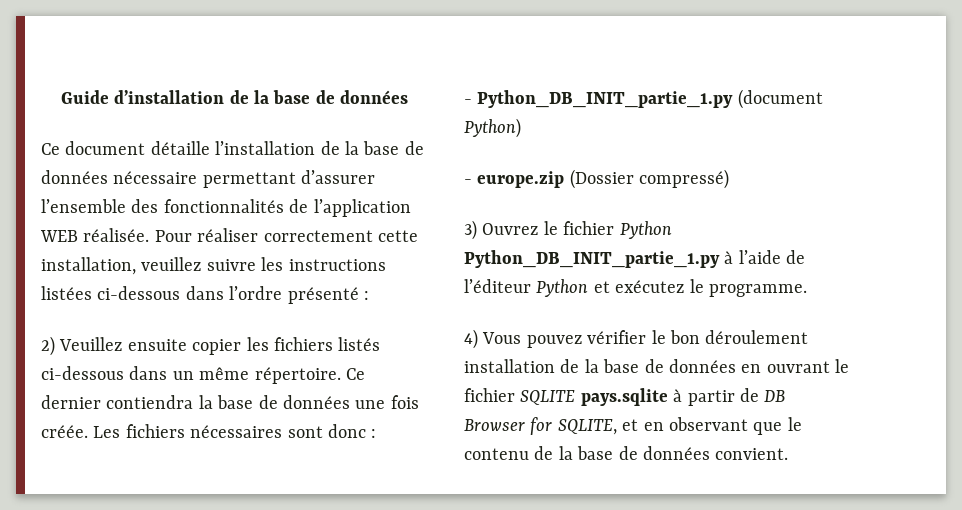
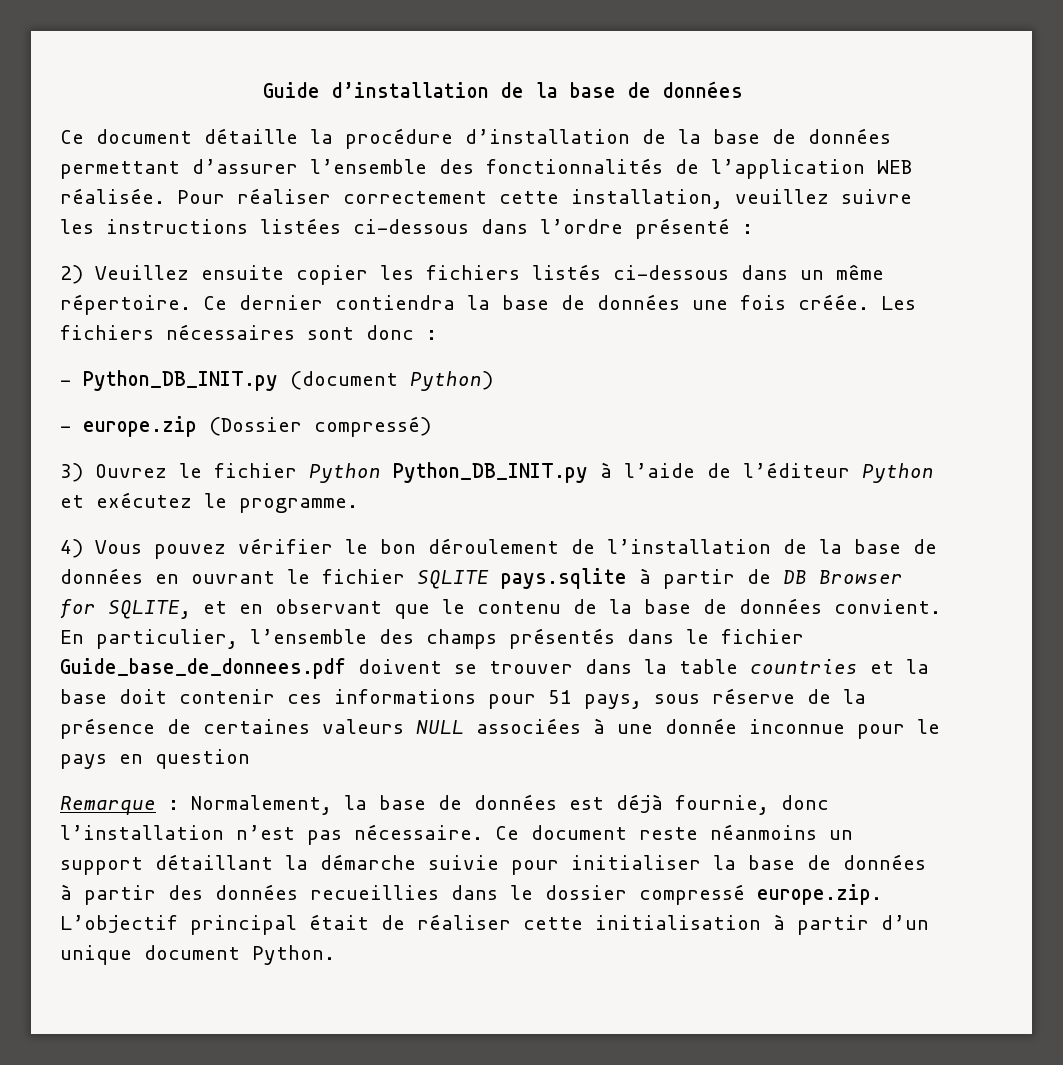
- Ce document détaille l’installation de la base de données nécessaire permettant d’assurer l’ensemble des fonctionnalités de l’application WEB réalisée.
+ Ce document détaille la procédure d’installation de la base de données permettant d’assurer l’ensemble des fonctionnalités de l’application WEB réalisée.
- - Python_DB_INIT_partie_1.py (document Python)
+ - Python_DB_INIT.py (document Python)
- 3) Ouvrez le fichier Python Python_DB_INIT_partie_1.py à l’aide de l’éditeur Python et exécutez le programme.
+ 3) Ouvrez le fichier Python Python_DB_INIT.py à l’aide de l’éditeur Python et exécutez le programme.
- 4) Vous pouvez vérifier le bon déroulement installation de la base de données en ouvrant le fichier SQLITE pays.sqlite à partir de DB Browser for SQLITE, et en observant que le contenu de la base de données convient.
+ 4) Vous pouvez vérifier le bon déroulement de l’installation de la base de données en ouvrant le fichier SQLITE pays.sqlite à partir de DB Browser for SQLITE, et en observant que le contenu de la base de données convient.
+ En particulier, l’ensemble des champs présentés dans le fichier Guide_base_de_donnees.pdf doivent se trouver dans la table countries et la base doit contenir ces informations pour 51 pays, sous réserve de la présence de certaines valeurs NULL associées à une donnée inconnue pour le pays en question
+ Remarque : Normalement, la base de données est déjà fournie, donc l’installation n’est pas nécessaire. Ce document reste néanmoins un support détaillant la démarche suivie pour initialiser la base de données à partir des données recueillies dans le dossier compressé europe.zip. L’objectif principal était de réaliser cette initialisation à partir d’un unique document Python.

